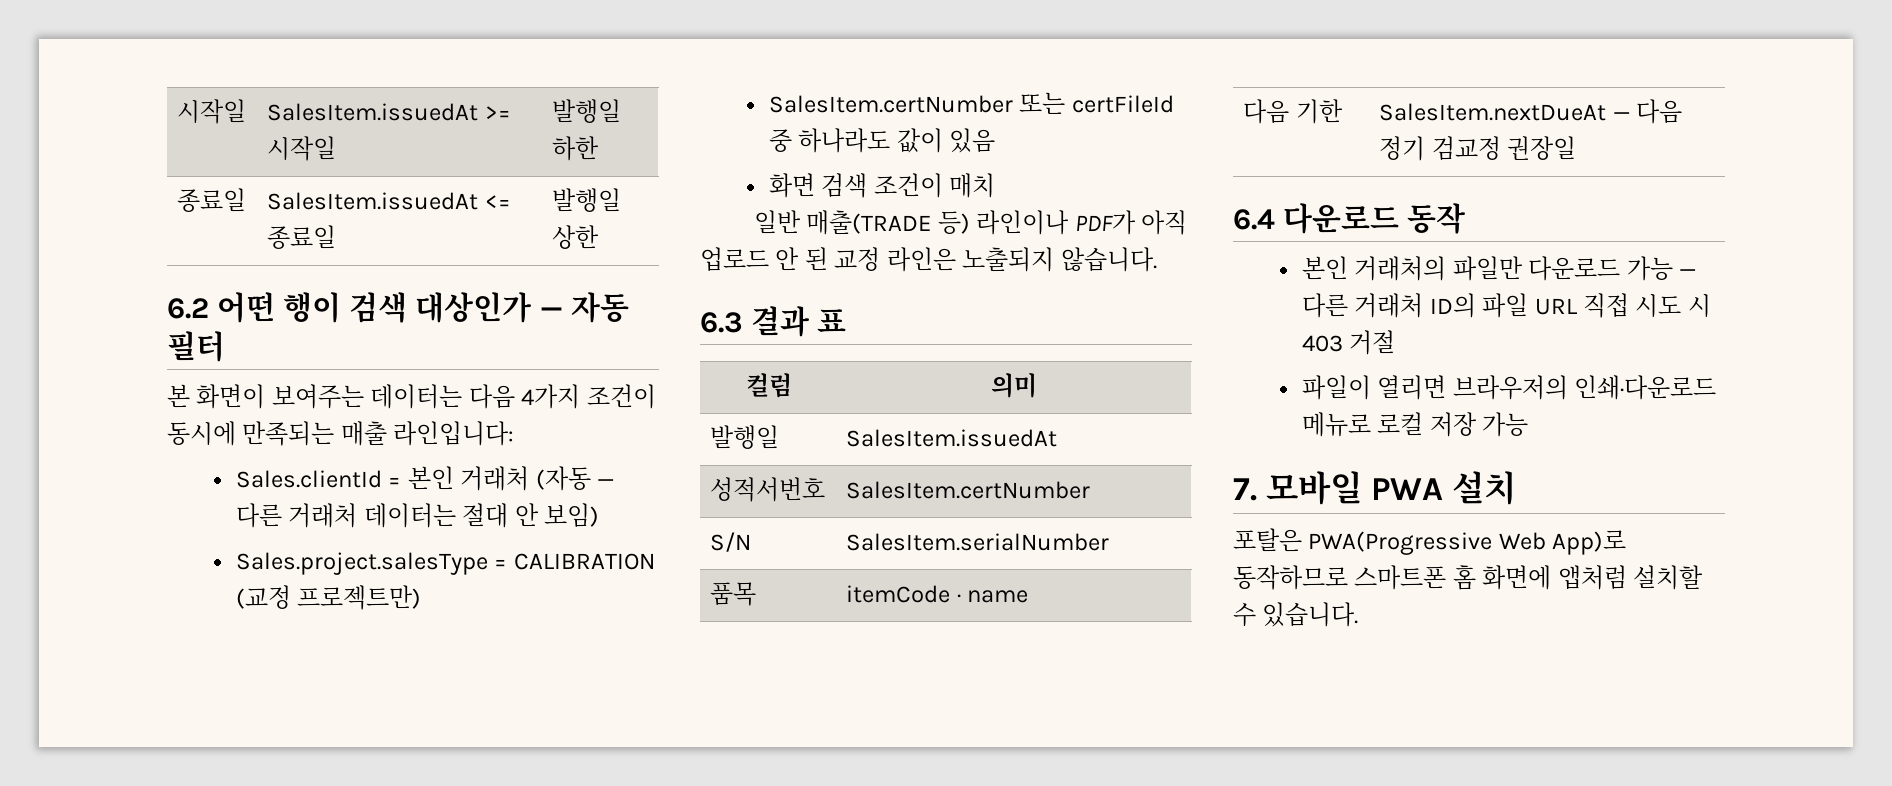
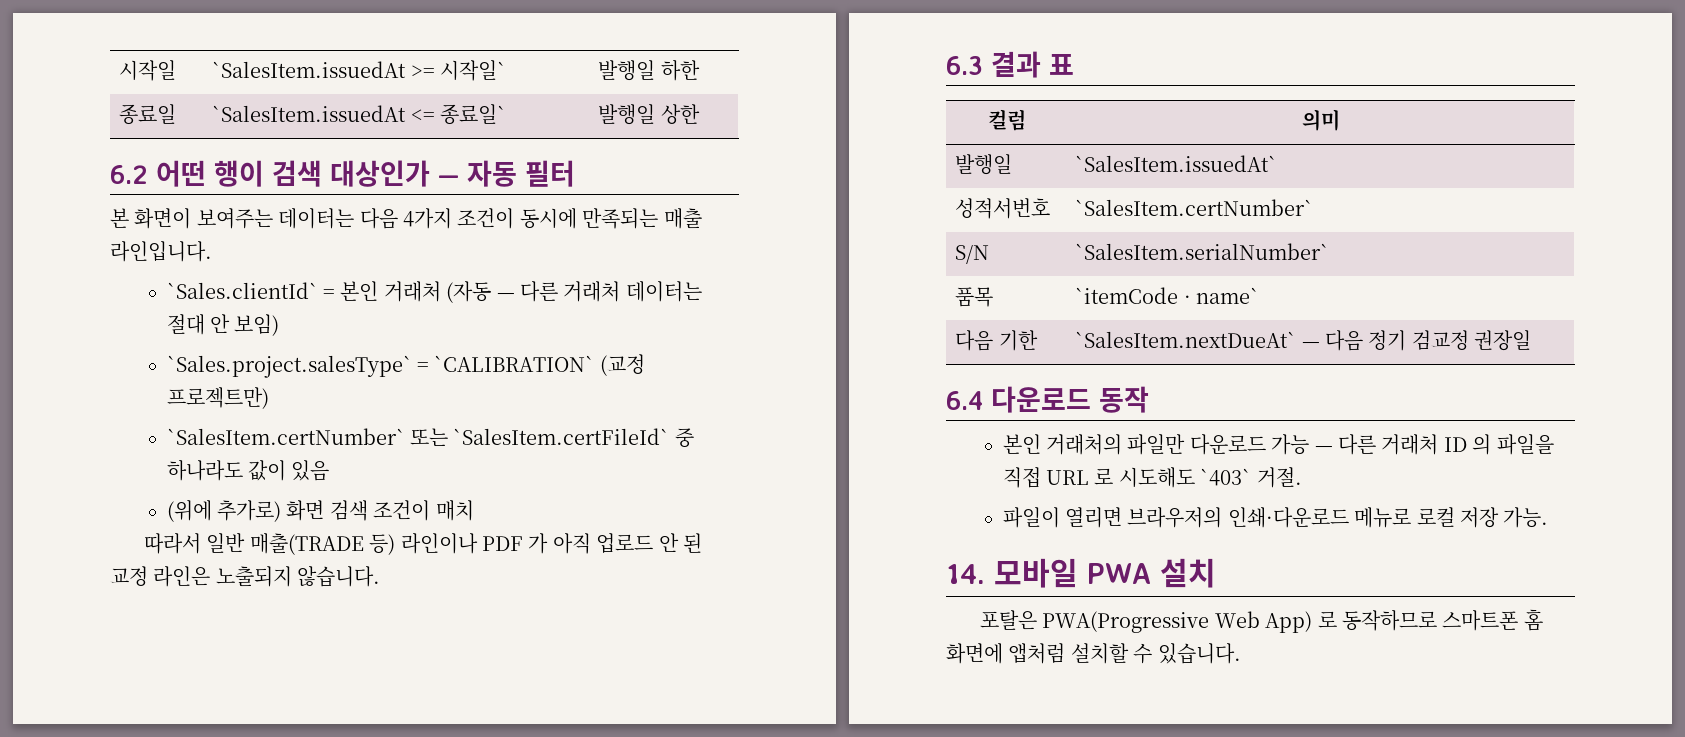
- 시작일 | SalesItem.issuedAt >= 시작일 | 발행일 하한
+ 시작일 | `SalesItem.issuedAt >= 시작일` | 발행일 하한
- 종료일 | SalesItem.issuedAt <= 종료일 | 발행일 상한
+ 종료일 | `SalesItem.issuedAt <= 종료일` | 발행일 상한
- 본 화면이 보여주는 데이터는 다음 4가지 조건이 동시에 만족되는 매출 라인입니다:
- Sales.clientId = 본인 거래처 (자동 — 다른 거래처 데이터는 절대 안 보임)
+ 본 화면이 보여주는 데이터는 다음 4가지 조건이 동시에 만족되는 매출 라인입니다.
+ `Sales.clientId` = 본인 거래처 (자동 — 다른 거래처 데이터는 절대 안 보임)
- Sales.project.salesType = CALIBRATION (교정 프로젝트만)
+ `Sales.project.salesType` = `CALIBRATION` (교정 프로젝트만)
- SalesItem.certNumber 또는 certFileId 중 하나라도 값이 있음
+ `SalesItem.certNumber` 또는 `SalesItem.certFileId` 중 하나라도 값이 있음
- 화면 검색 조건이 매치
+ (위에 추가로) 화면 검색 조건이 매치
- 일반 매출(TRADE 등) 라인이나 PDF가 아직 업로드 안 된 교정 라인은 노출되지 않습니다.
+ 따라서 일반 매출(TRADE 등) 라인이나 PDF 가 아직 업로드 안 된 교정 라인은 노출되지 않습니다.
- 발행일 | SalesItem.issuedAt
+ 발행일 | `SalesItem.issuedAt`
- 성적서번호 | SalesItem.certNumber
+ 성적서번호 | `SalesItem.certNumber`
- S/N | SalesItem.serialNumber
+ S/N | `SalesItem.serialNumber`
- 품목 | itemCode · name
+ 품목 | `itemCode · name`
- 다음 기한 | SalesItem.nextDueAt — 다음 정기 검교정 권장일
+ 다음 기한 | `SalesItem.nextDueAt` — 다음 정기 검교정 권장일
- 본인 거래처의 파일만 다운로드 가능 — 다른 거래처 ID의 파일 URL 직접 시도 시 403 거절
+ 본인 거래처의 파일만 다운로드 가능 — 다른 거래처 ID 의 파일을 직접 URL 로 시도해도 `403` 거절.
- 파일이 열리면 브라우저의 인쇄·다운로드 메뉴로 로컬 저장 가능
- 7. 모바일 PWA 설치
+ 파일이 열리면 브라우저의 인쇄·다운로드 메뉴로 로컬 저장 가능.
+ 14. 모바일 PWA 설치
- 포탈은 PWA(Progressive Web App)로 동작하므로 스마트폰 홈 화면에 앱처럼 설치할 수 있습니다.
+ 포탈은 PWA(Progressive Web App) 로 동작하므로 스마트폰 홈 화면에 앱처럼 설치할 수 있습니다.

